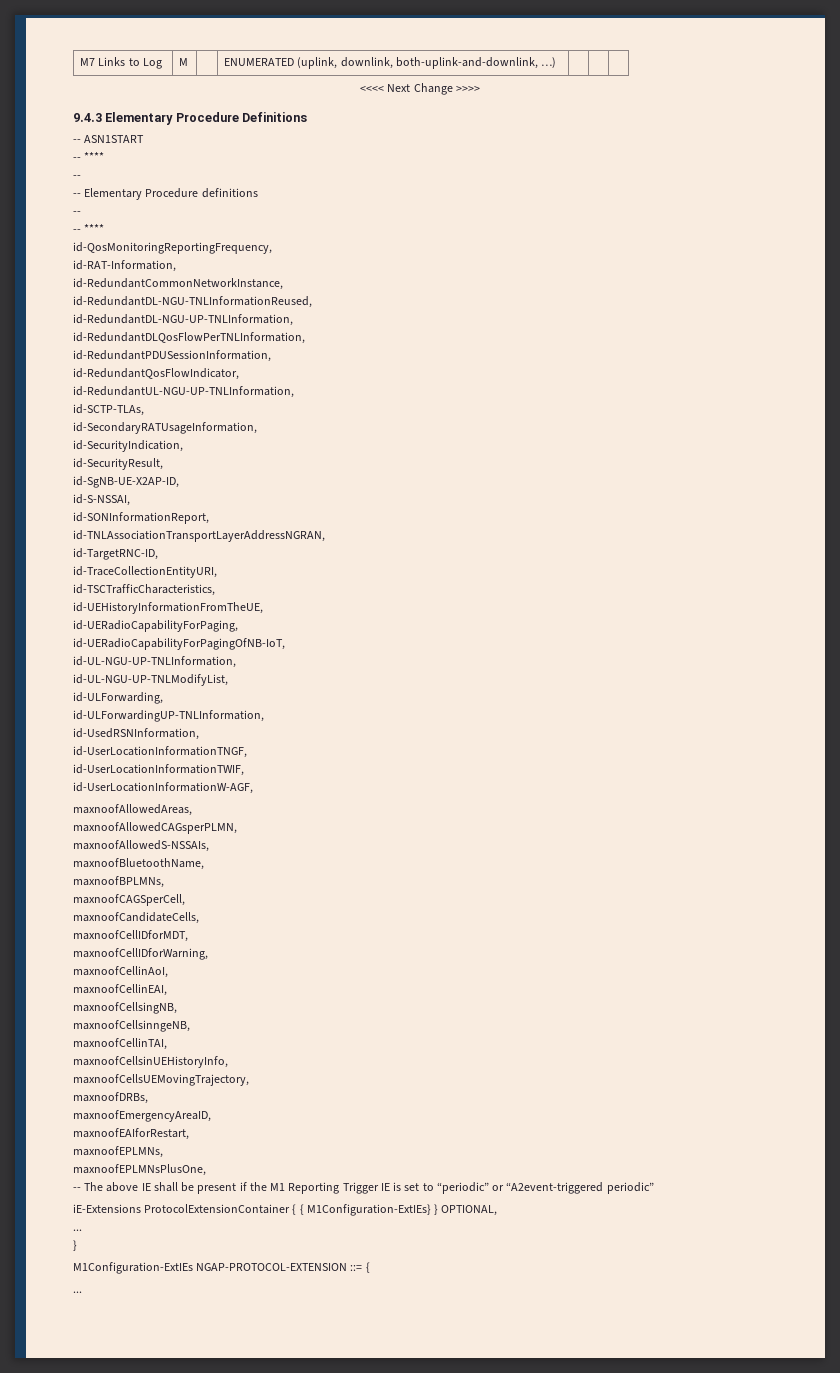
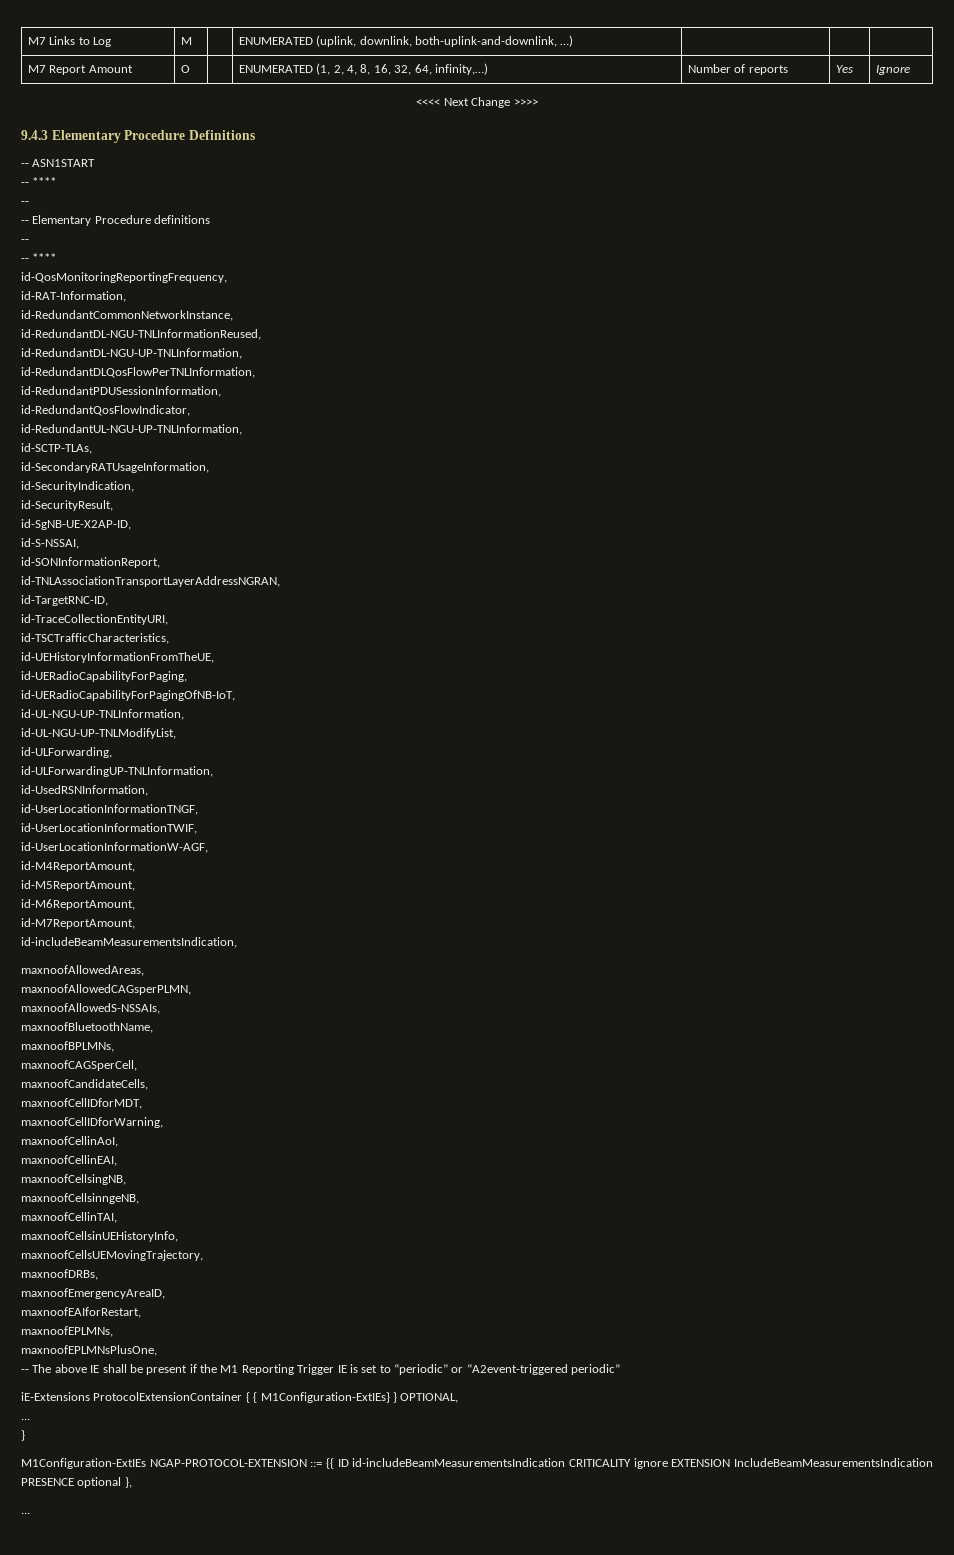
+ M7 Report Amount | O | | ENUMERATED (1, 2, 4, 8, 16, 32, 64, infinity,…) | Number of reports | Yes | Ignore
+ id-M4ReportAmount,
+ id-M5ReportAmount,
+ id-M6ReportAmount,
+ id-M7ReportAmount,
+ id-includeBeamMeasurementsIndication,
- M1Configuration-ExtIEs NGAP-PROTOCOL-EXTENSION ::= {
+ M1Configuration-ExtIEs NGAP-PROTOCOL-EXTENSION ::= {{ ID id-includeBeamMeasurementsIndication CRITICALITY ignore EXTENSION IncludeBeamMeasurementsIndication PRESENCE optional },

